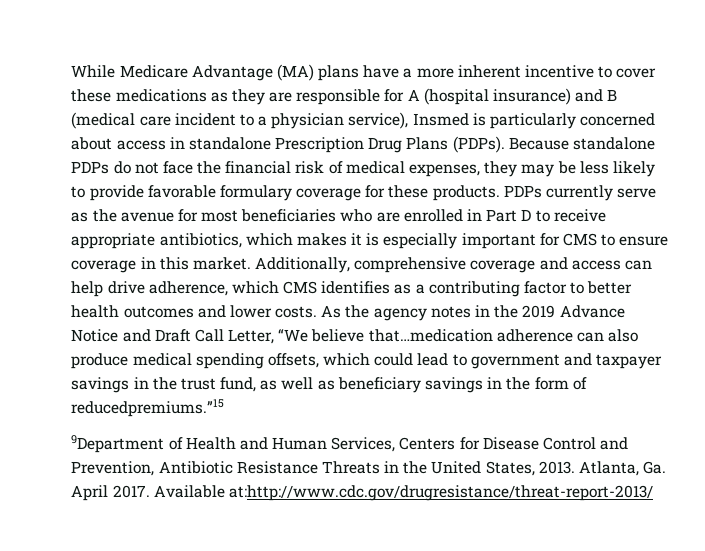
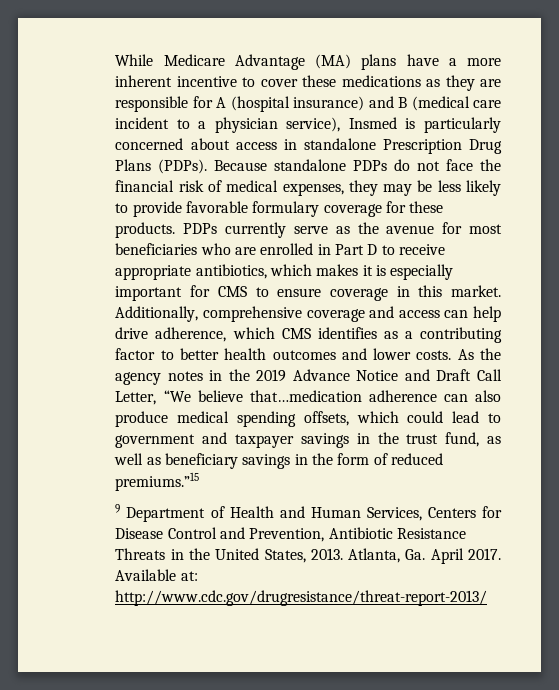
- As the agency notes in the 2019 Advance Notice and Draft Call Letter, “We believe that…medication adherence can also produce medical spending offsets, which could lead to government and taxpayer savings in the trust fund, as well as beneficiary savings in the form of reducedpremiums.”15
- 9Department of Health and Human Services, Centers for Disease Control and Prevention, Antibiotic Resistance Threats in the United States, 2013.
+ As the agency notes in the 2019 Advance Notice and Draft Call Letter, “We believe that…medication adherence can also produce medical spending offsets, which could lead to government and taxpayer savings in the trust fund, as well as beneficiary savings in the form of reduced premiums.”15
+ 9 Department of Health and Human Services, Centers for Disease Control and Prevention, Antibiotic Resistance Threats in the United States, 2013.
- Available at:http://www.cdc.gov/drugresistance/threat-report-2013/
+ Available at: http://www.cdc.gov/drugresistance/threat-report-2013/

